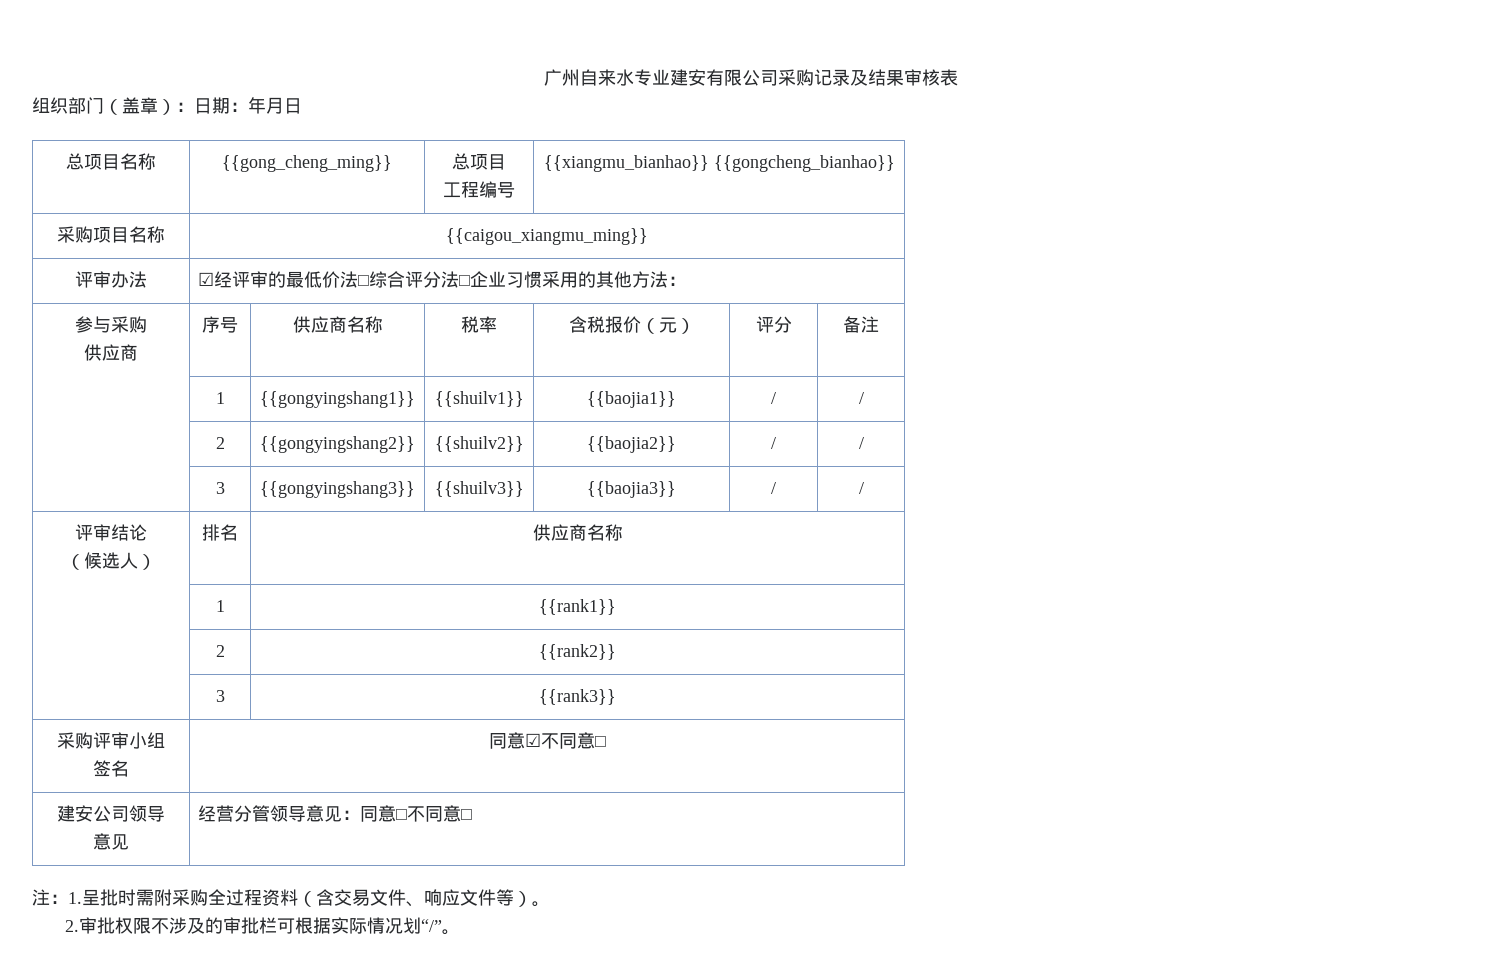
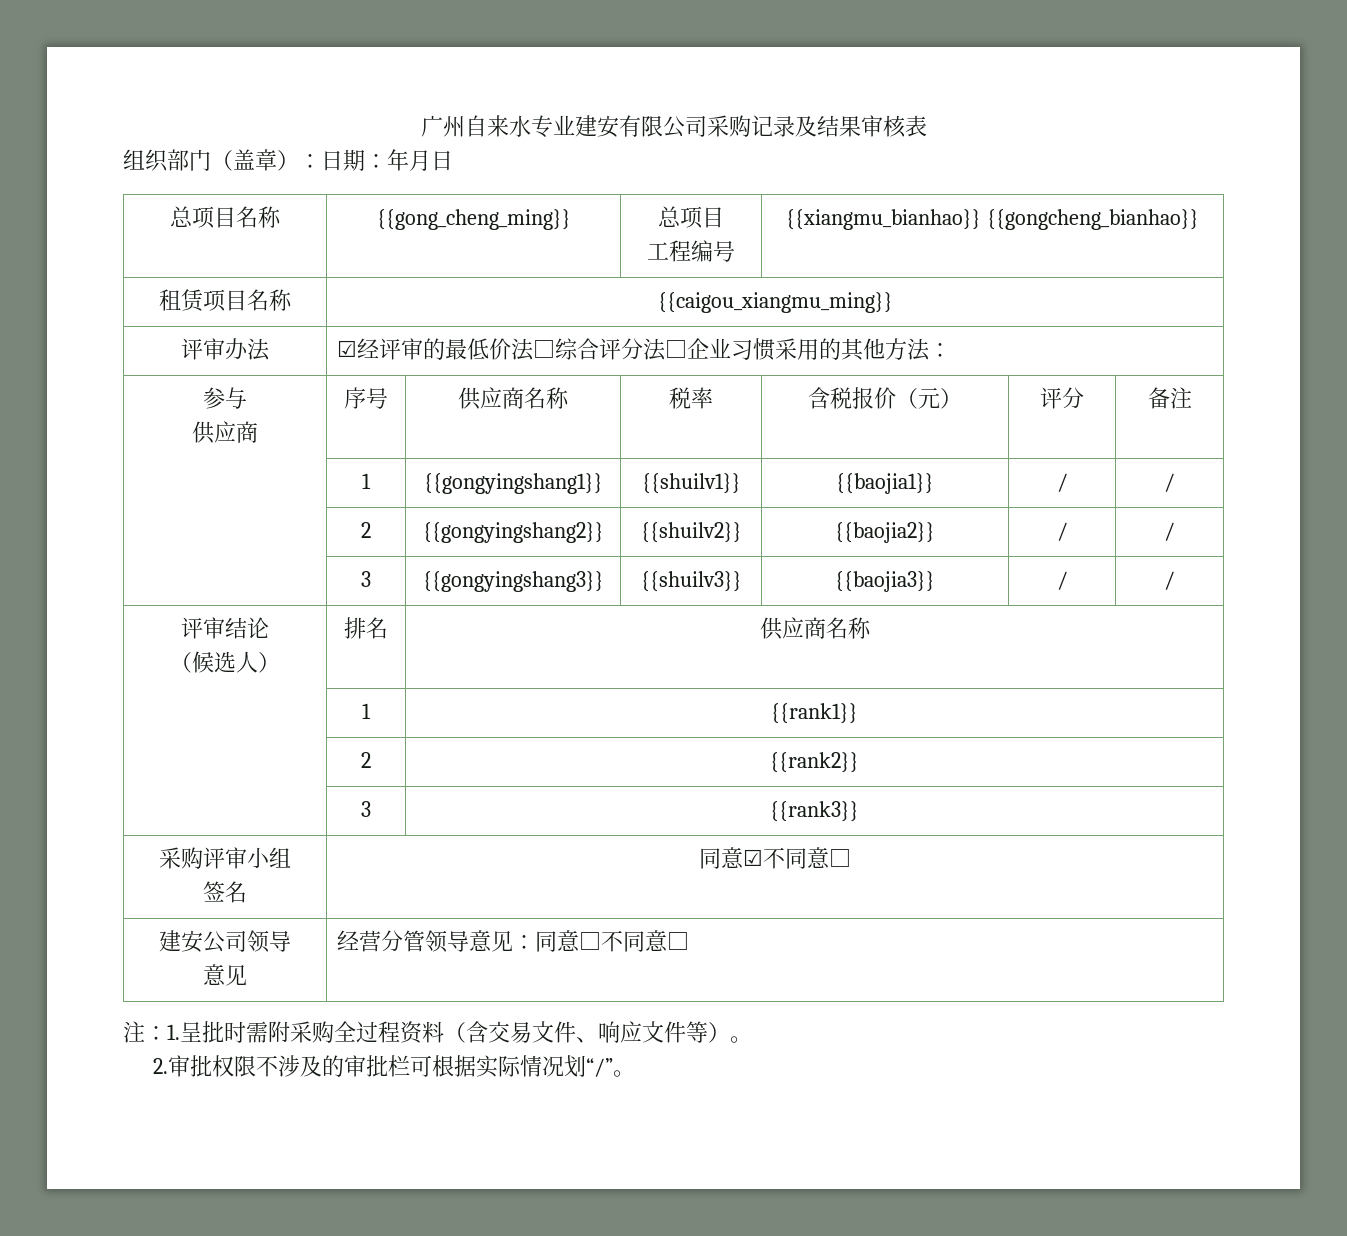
- 采购项目名称 | {{caigou_xiangmu_ming}}
+ 租赁项目名称 | {{caigou_xiangmu_ming}}
- 参与采购
+ 参与

